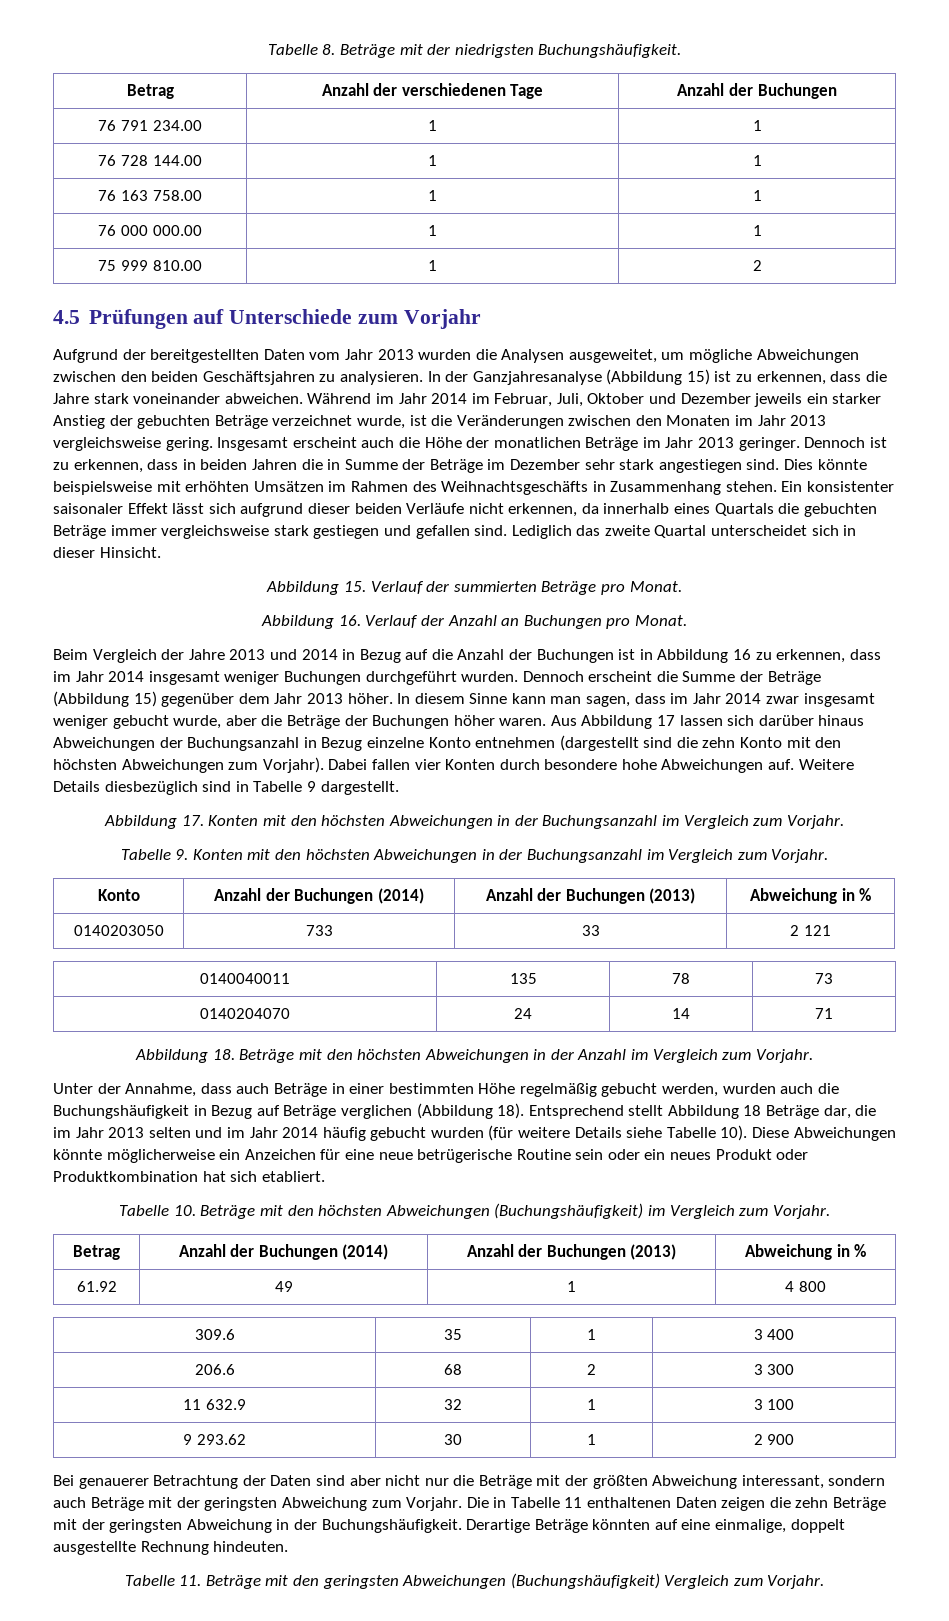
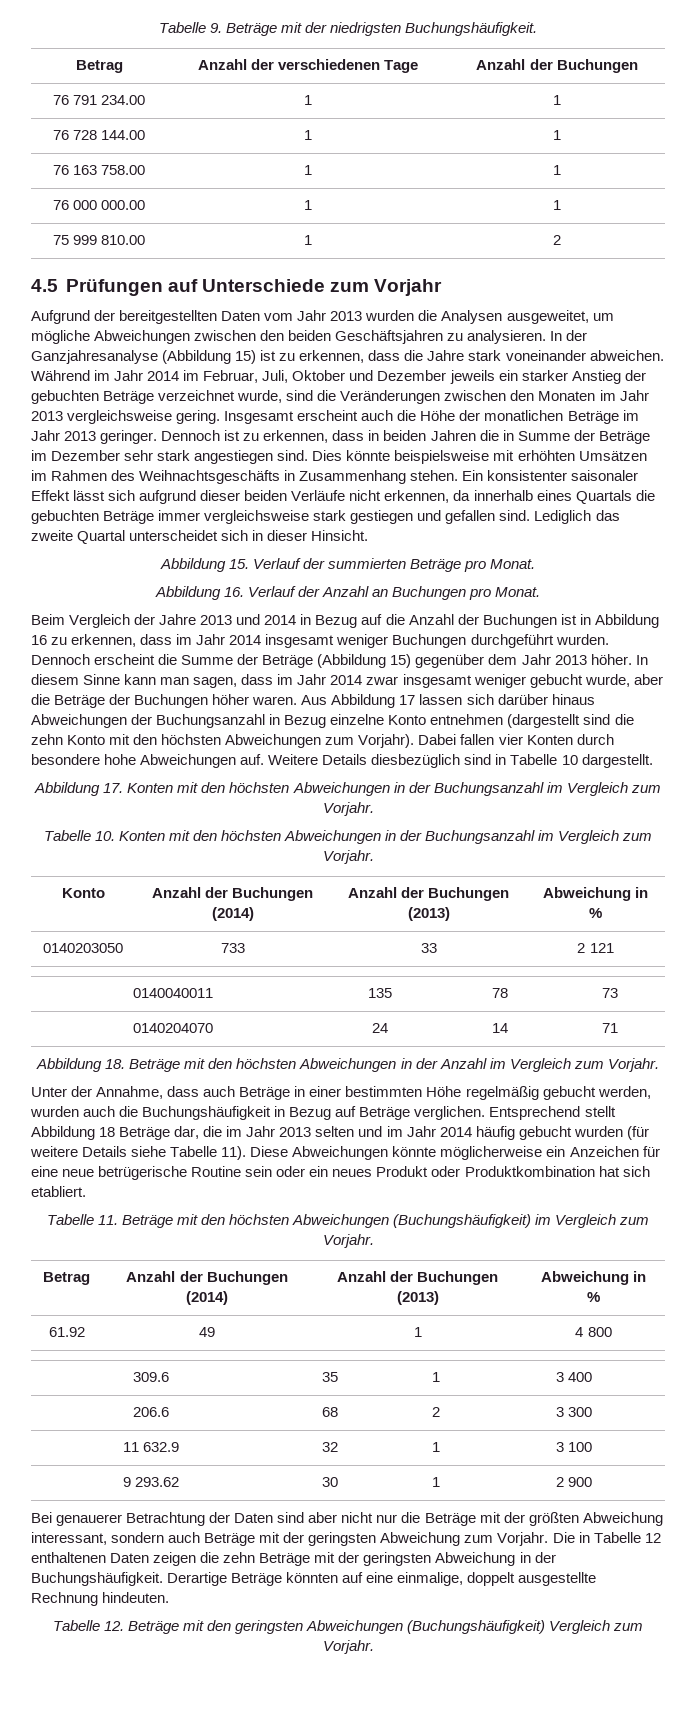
- Tabelle 8. Beträge mit der niedrigsten Buchungshäufigkeit.
+ Tabelle 9. Beträge mit der niedrigsten Buchungshäufigkeit.
- Während im Jahr 2014 im Februar, Juli, Oktober und Dezember jeweils ein starker Anstieg der gebuchten Beträge verzeichnet wurde, ist die Veränderungen zwischen den Monaten im Jahr 2013 vergleichsweise gering.
+ Während im Jahr 2014 im Februar, Juli, Oktober und Dezember jeweils ein starker Anstieg der gebuchten Beträge verzeichnet wurde, sind die Veränderungen zwischen den Monaten im Jahr 2013 vergleichsweise gering.
- Weitere Details diesbezüglich sind in Tabelle 9 dargestellt.
+ Weitere Details diesbezüglich sind in Tabelle 10 dargestellt.
- Tabelle 9. Konten mit den höchsten Abweichungen in der Buchungsanzahl im Vergleich zum Vorjahr.
+ Tabelle 10. Konten mit den höchsten Abweichungen in der Buchungsanzahl im Vergleich zum Vorjahr.
- Unter der Annahme, dass auch Beträge in einer bestimmten Höhe regelmäßig gebucht werden, wurden auch die Buchungshäufigkeit in Bezug auf Beträge verglichen (Abbildung 18).
+ Unter der Annahme, dass auch Beträge in einer bestimmten Höhe regelmäßig gebucht werden, wurden auch die Buchungshäufigkeit in Bezug auf Beträge verglichen.
- Entsprechend stellt Abbildung 18 Beträge dar, die im Jahr 2013 selten und im Jahr 2014 häufig gebucht wurden (für weitere Details siehe Tabelle 10).
+ Entsprechend stellt Abbildung 18 Beträge dar, die im Jahr 2013 selten und im Jahr 2014 häufig gebucht wurden (für weitere Details siehe Tabelle 11).
- Tabelle 10. Beträge mit den höchsten Abweichungen (Buchungshäufigkeit) im Vergleich zum Vorjahr.
+ Tabelle 11. Beträge mit den höchsten Abweichungen (Buchungshäufigkeit) im Vergleich zum Vorjahr.
- Die in Tabelle 11 enthaltenen Daten zeigen die zehn Beträge mit der geringsten Abweichung in der Buchungshäufigkeit.
+ Die in Tabelle 12 enthaltenen Daten zeigen die zehn Beträge mit der geringsten Abweichung in der Buchungshäufigkeit.
- Tabelle 11. Beträge mit den geringsten Abweichungen (Buchungshäufigkeit) Vergleich zum Vorjahr.
+ Tabelle 12. Beträge mit den geringsten Abweichungen (Buchungshäufigkeit) Vergleich zum Vorjahr.

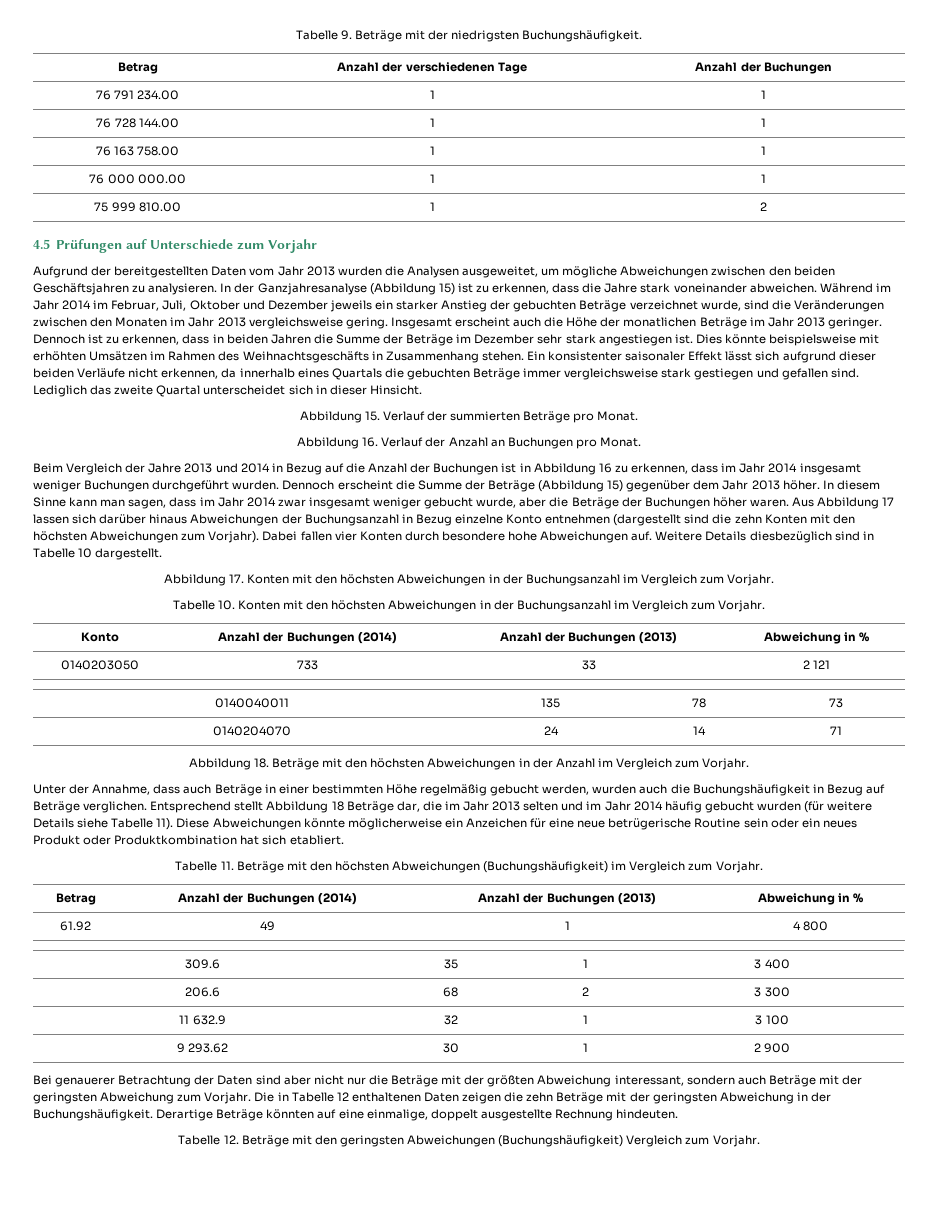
- Dennoch ist zu erkennen, dass in beiden Jahren die in Summe der Beträge im Dezember sehr stark angestiegen sind.
+ Dennoch ist zu erkennen, dass in beiden Jahren die Summe der Beträge im Dezember sehr stark angestiegen ist.
- Aus Abbildung 17 lassen sich darüber hinaus Abweichungen der Buchungsanzahl in Bezug einzelne Konto entnehmen (dargestellt sind die zehn Konto mit den höchsten Abweichungen zum Vorjahr).
+ Aus Abbildung 17 lassen sich darüber hinaus Abweichungen der Buchungsanzahl in Bezug einzelne Konto entnehmen (dargestellt sind die zehn Konten mit den höchsten Abweichungen zum Vorjahr).

